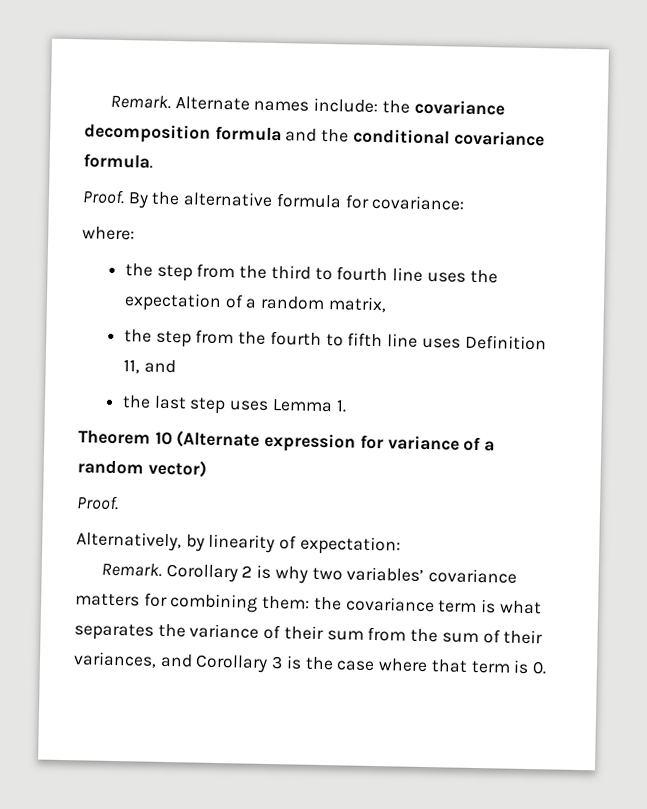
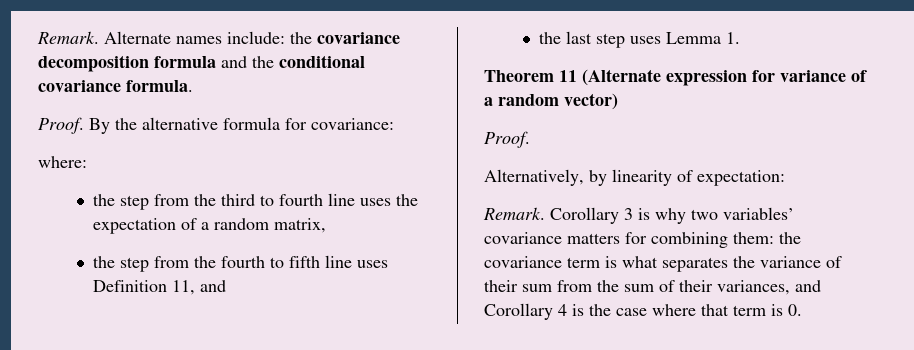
- Theorem 10 (Alternate expression for variance of a random vector)
+ Theorem 11 (Alternate expression for variance of a random vector)
- Corollary 2 is why two variables’ covariance matters for combining them: the covariance term is what separates the variance of their sum from the sum of their variances, and Corollary 3 is the case where that term is 0.
+ Corollary 3 is why two variables’ covariance matters for combining them: the covariance term is what separates the variance of their sum from the sum of their variances, and Corollary 4 is the case where that term is 0.

